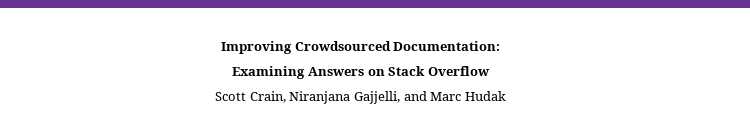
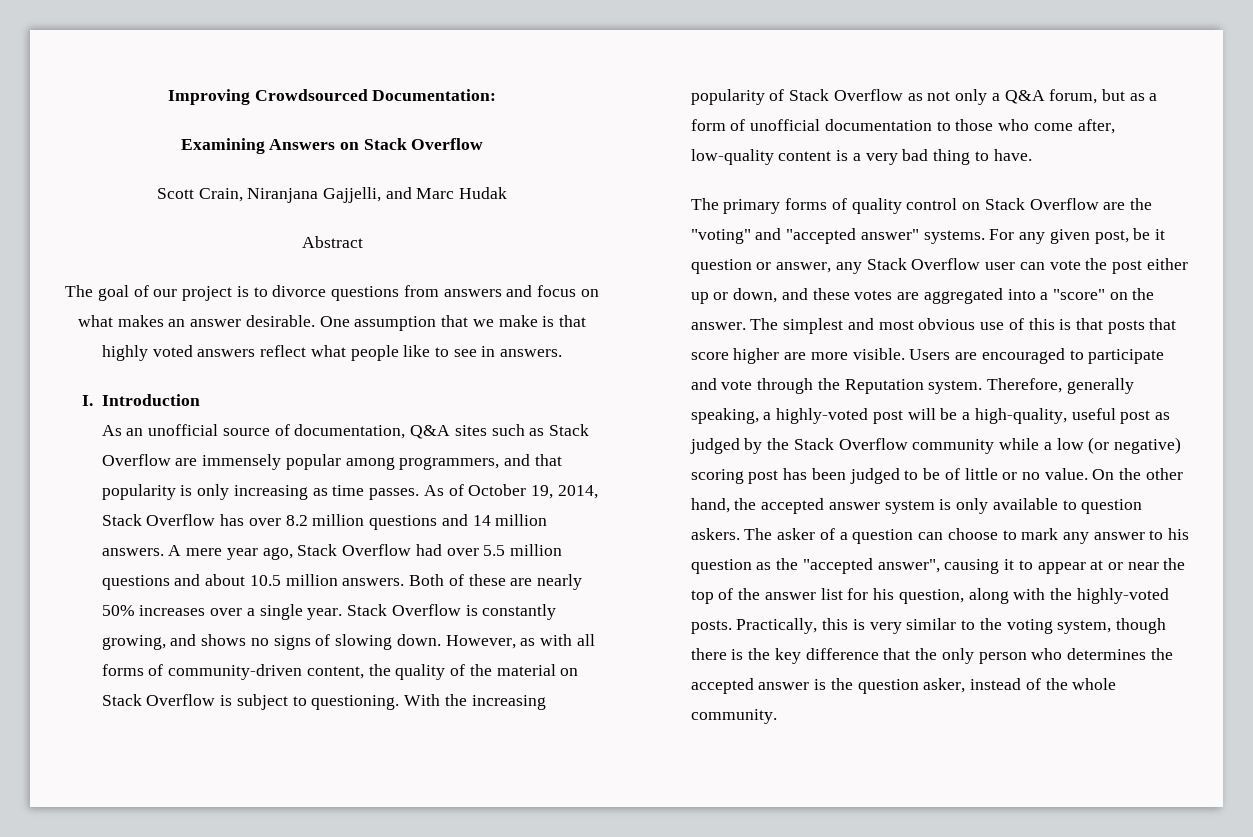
+ Abstract
+ The goal of our project is to divorce questions from answers and focus on what makes an answer desirable. One assumption that we make is that highly voted answers reflect what people like to see in answers.
+ I. Introduction
+ As an unofficial source of documentation, Q&A sites such as Stack Overflow are immensely popular among programmers, and that popularity is only increasing as time passes. As of October 19, 2014, Stack Overflow has over 8.2 million questions and 14 million answers. A mere year ago, Stack Overflow had over 5.5 million questions and about 10.5 million answers. Both of these are nearly 50% increases over a single year. Stack Overflow is constantly growing, and shows no signs of slowing down. However, as with all forms of community-driven content, the quality of the material on Stack Overflow is subject to questioning. With the increasing popularity of Stack Overflow as not only a Q&A forum, but as a form of unofficial documentation to those who come after, low-quality content is a very bad thing to have.
+ The primary forms of quality control on Stack Overflow are the "voting" and "accepted answer" systems. For any given post, be it question or answer, any Stack Overflow user can vote the post either up or down, and these votes are aggregated into a "score" on the answer. The simplest and most obvious use of this is that posts that score higher are more visible. Users are encouraged to participate and vote through the Reputation system. Therefore, generally speaking, a highly-voted post will be a high-quality, useful post as judged by the Stack Overflow community while a low (or negative) scoring post has been judged to be of little or no value. On the other hand, the accepted answer system is only available to question askers. The asker of a question can choose to mark any answer to his question as the "accepted answer", causing it to appear at or near the top of the answer list for his question, along with the highly-voted posts. Practically, this is very similar to the voting system, though there is the key difference that the only person who determines the accepted answer is the question asker, instead of the whole community.

